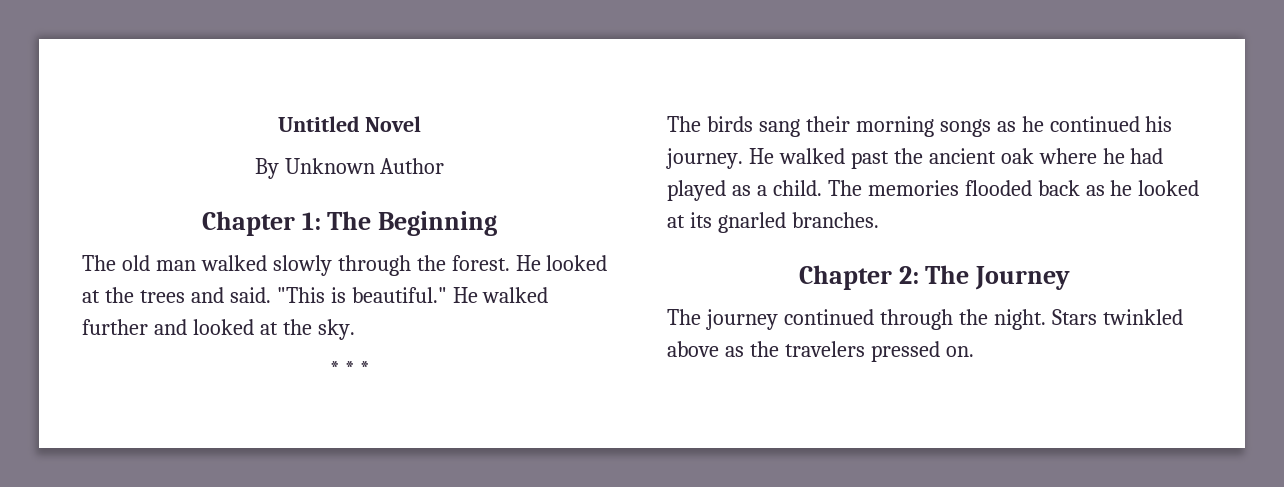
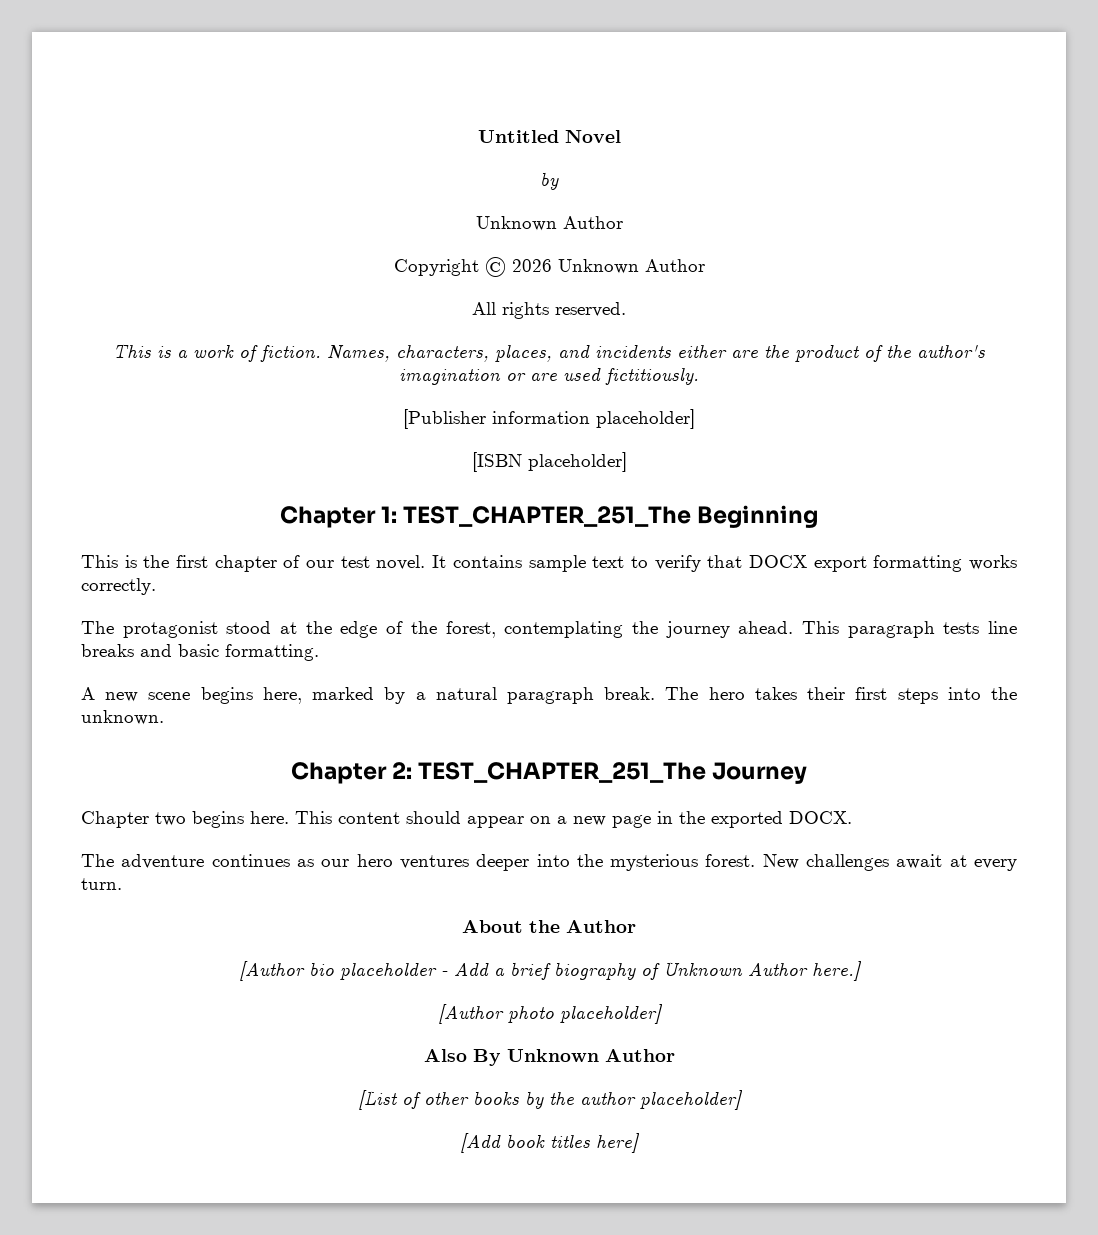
  Untitled Novel
- By Unknown Author
- Chapter 1: The Beginning
- The old man walked slowly through the forest. He looked at the trees and said. "This is beautiful." He walked further and looked at the sky.
- * * *
- The birds sang their morning songs as he continued his journey. He walked past the ancient oak where he had played as a child. The memories flooded back as he looked at its gnarled branches.
- Chapter 2: The Journey
- The journey continued through the night. Stars twinkled above as the travelers pressed on.
+ by
+ Unknown Author
+ Copyright © 2026 Unknown Author
+ All rights reserved.
+ This is a work of fiction. Names, characters, places, and incidents either are the product of the author's imagination or are used fictitiously.
+ [Publisher information placeholder]
+ [ISBN placeholder]
+ Chapter 1: TEST_CHAPTER_251_The Beginning
+ This is the first chapter of our test novel. It contains sample text to verify that DOCX export formatting works correctly.
+ The protagonist stood at the edge of the forest, contemplating the journey ahead. This paragraph tests line breaks and basic formatting.
+ A new scene begins here, marked by a natural paragraph break. The hero takes their first steps into the unknown.
+ Chapter 2: TEST_CHAPTER_251_The Journey
+ Chapter two begins here. This content should appear on a new page in the exported DOCX.
+ The adventure continues as our hero ventures deeper into the mysterious forest. New challenges await at every turn.
+ About the Author
+ [Author bio placeholder - Add a brief biography of Unknown Author here.]
+ [Author photo placeholder]
+ Also By Unknown Author
+ [List of other books by the author placeholder]
+ [Add book titles here]

